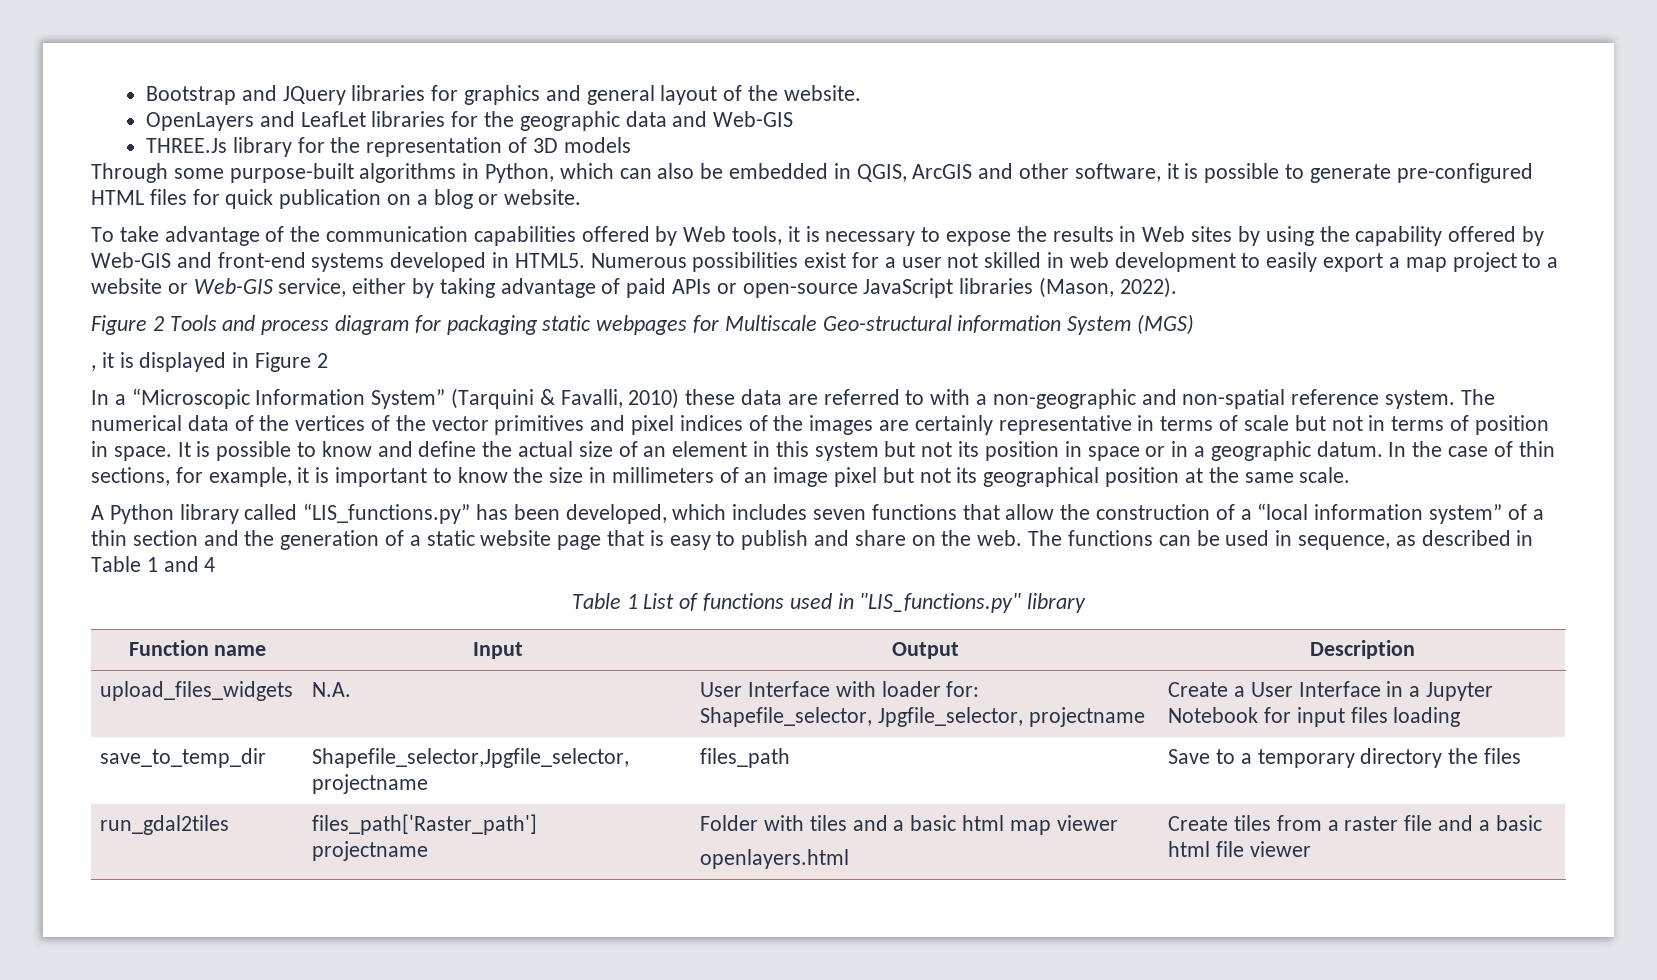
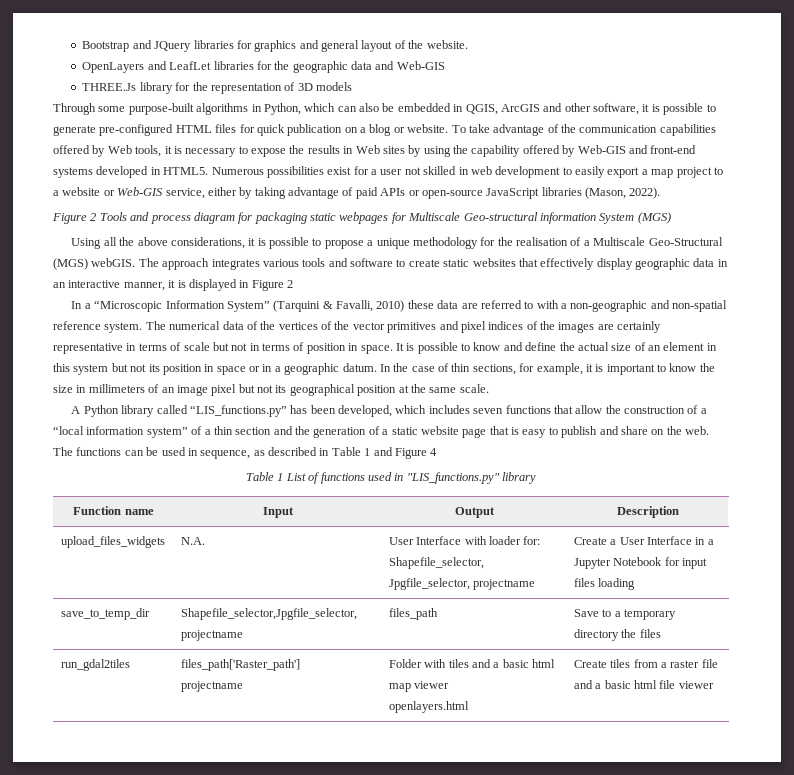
- Through some purpose-built algorithms in Python, which can also be embedded in QGIS, ArcGIS and other software, it is possible to generate pre-configured HTML files for quick publication on a blog or website.
- To take advantage of the communication capabilities offered by Web tools, it is necessary to expose the results in Web sites by using the capability offered by Web-GIS and front-end systems developed in HTML5.
+ Through some purpose-built algorithms in Python, which can also be embedded in QGIS, ArcGIS and other software, it is possible to generate pre-configured HTML files for quick publication on a blog or website. To take advantage of the communication capabilities offered by Web tools, it is necessary to expose the results in Web sites by using the capability offered by Web-GIS and front-end systems developed in HTML5.
- , it is displayed in Figure 2
+ Using all the above considerations, it is possible to propose a unique methodology for the realisation of a Multiscale Geo-Structural (MGS) webGIS. The approach integrates various tools and software to create static websites that effectively display geographic data in an interactive manner, it is displayed in Figure 2
- The functions can be used in sequence, as described in Table 1 and 4
+ The functions can be used in sequence, as described in Table 1 and Figure 4

